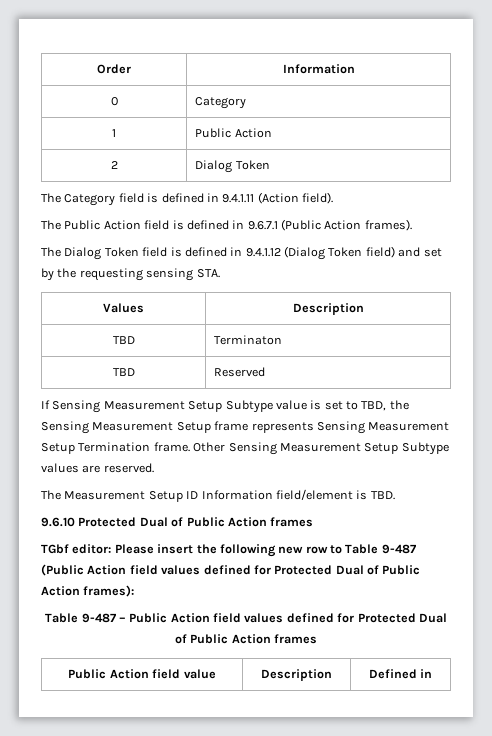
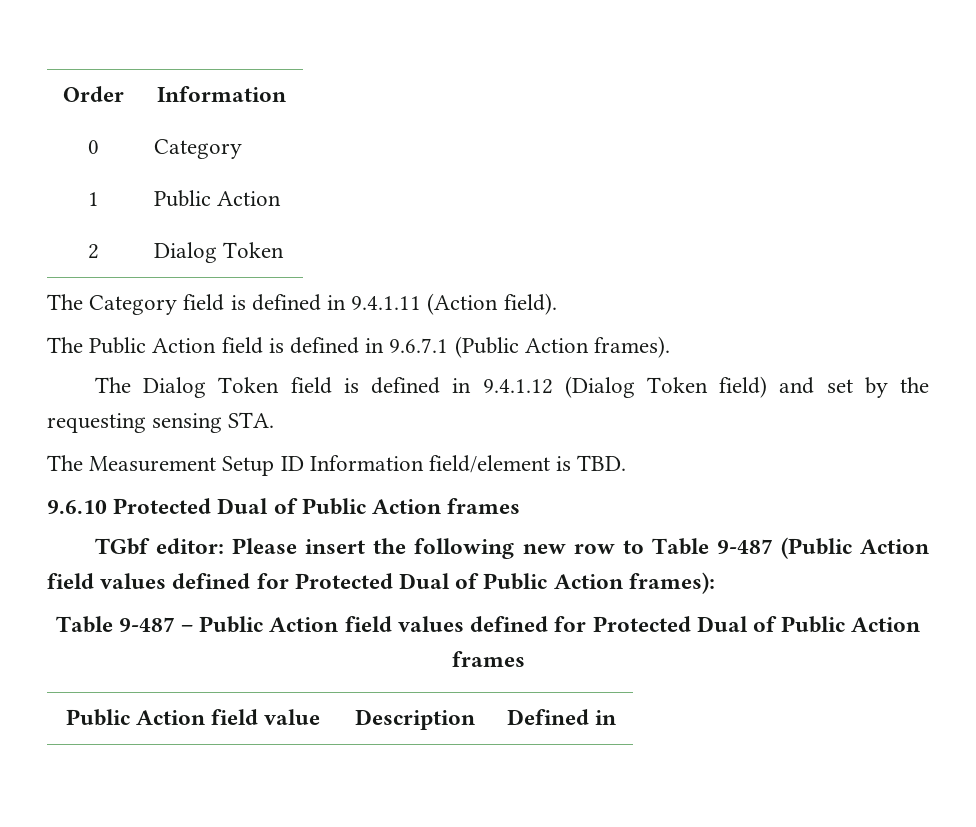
- Values | Description
- TBD | Terminaton
- TBD | Reserved
- If Sensing Measurement Setup Subtype value is set to TBD, the Sensing Measurement Setup frame represents Sensing Measurement Setup Termination frame. Other Sensing Measurement Setup Subtype values are reserved.

